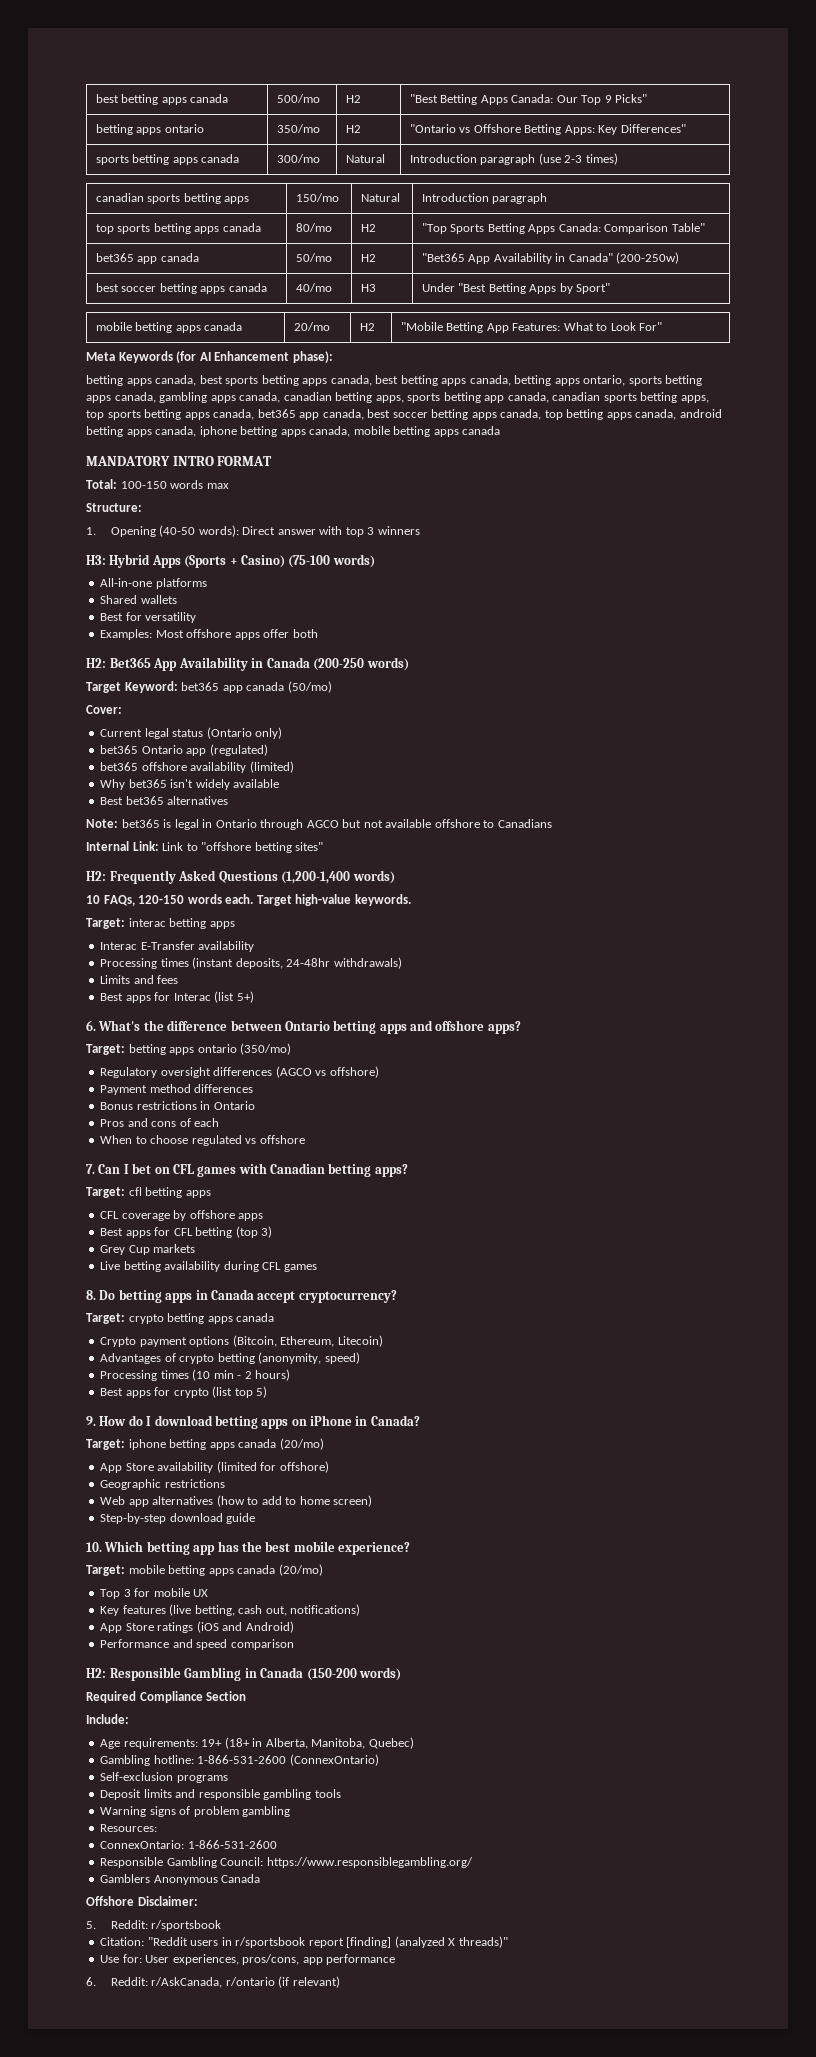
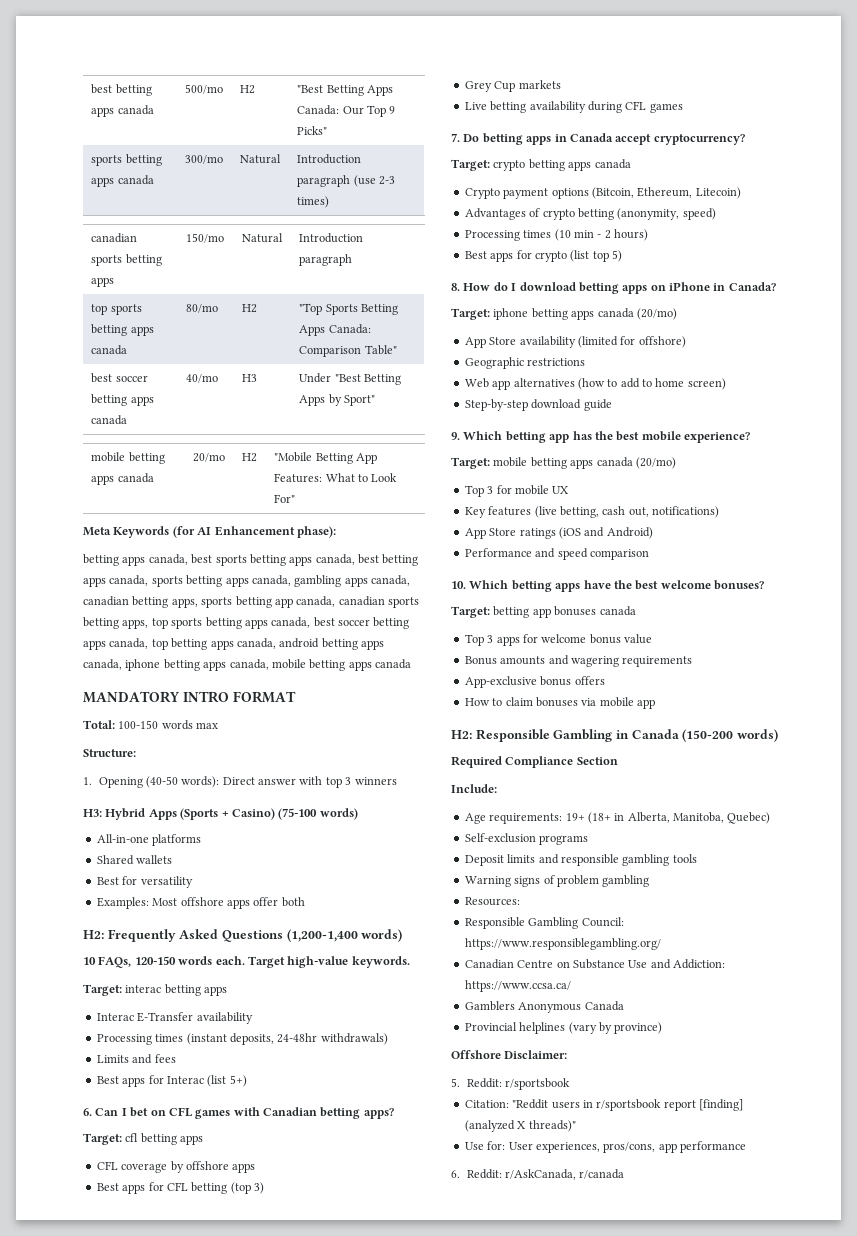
- betting apps ontario | 350/mo | H2 | "Ontario vs Offshore Betting Apps: Key Differences"
- bet365 app canada | 50/mo | H2 | "Bet365 App Availability in Canada" (200-250w)
- betting apps canada, best sports betting apps canada, best betting apps canada, betting apps ontario, sports betting apps canada, gambling apps canada, canadian betting apps, sports betting app canada, canadian sports betting apps, top sports betting apps canada, bet365 app canada, best soccer betting apps canada, top betting apps canada, android betting apps canada, iphone betting apps canada, mobile betting apps canada
+ betting apps canada, best sports betting apps canada, best betting apps canada, sports betting apps canada, gambling apps canada, canadian betting apps, sports betting app canada, canadian sports betting apps, top sports betting apps canada, best soccer betting apps canada, top betting apps canada, android betting apps canada, iphone betting apps canada, mobile betting apps canada
- H2: Bet365 App Availability in Canada (200-250 words)
- Target Keyword: bet365 app canada (50/mo)
- Cover:
- Current legal status (Ontario only)
- bet365 Ontario app (regulated)
- bet365 offshore availability (limited)
- Why bet365 isn't widely available
- Best bet365 alternatives
- Note: bet365 is legal in Ontario through AGCO but not available offshore to Canadians
- Internal Link: Link to "offshore betting sites"
- 6. What's the difference between Ontario betting apps and offshore apps?
- Target: betting apps ontario (350/mo)
- Regulatory oversight differences (AGCO vs offshore)
- Payment method differences
- Bonus restrictions in Ontario
- Pros and cons of each
- When to choose regulated vs offshore
- 7. Can I bet on CFL games with Canadian betting apps?
+ 6. Can I bet on CFL games with Canadian betting apps?
- 8. Do betting apps in Canada accept cryptocurrency?
+ 7. Do betting apps in Canada accept cryptocurrency?
- 9. How do I download betting apps on iPhone in Canada?
+ 8. How do I download betting apps on iPhone in Canada?
- 10. Which betting app has the best mobile experience?
+ 9. Which betting app has the best mobile experience?
+ 10. Which betting apps have the best welcome bonuses?
+ Target: betting app bonuses canada
+ Top 3 apps for welcome bonus value
+ Bonus amounts and wagering requirements
+ App-exclusive bonus offers
+ How to claim bonuses via mobile app
- Gambling hotline: 1-866-531-2600 (ConnexOntario)
- ConnexOntario: 1-866-531-2600
+ Canadian Centre on Substance Use and Addiction: https://www.ccsa.ca/
  Gamblers Anonymous Canada
+ Provincial helplines (vary by province)
- 6. Reddit: r/AskCanada, r/ontario (if relevant)
+ 6. Reddit: r/AskCanada, r/canada

